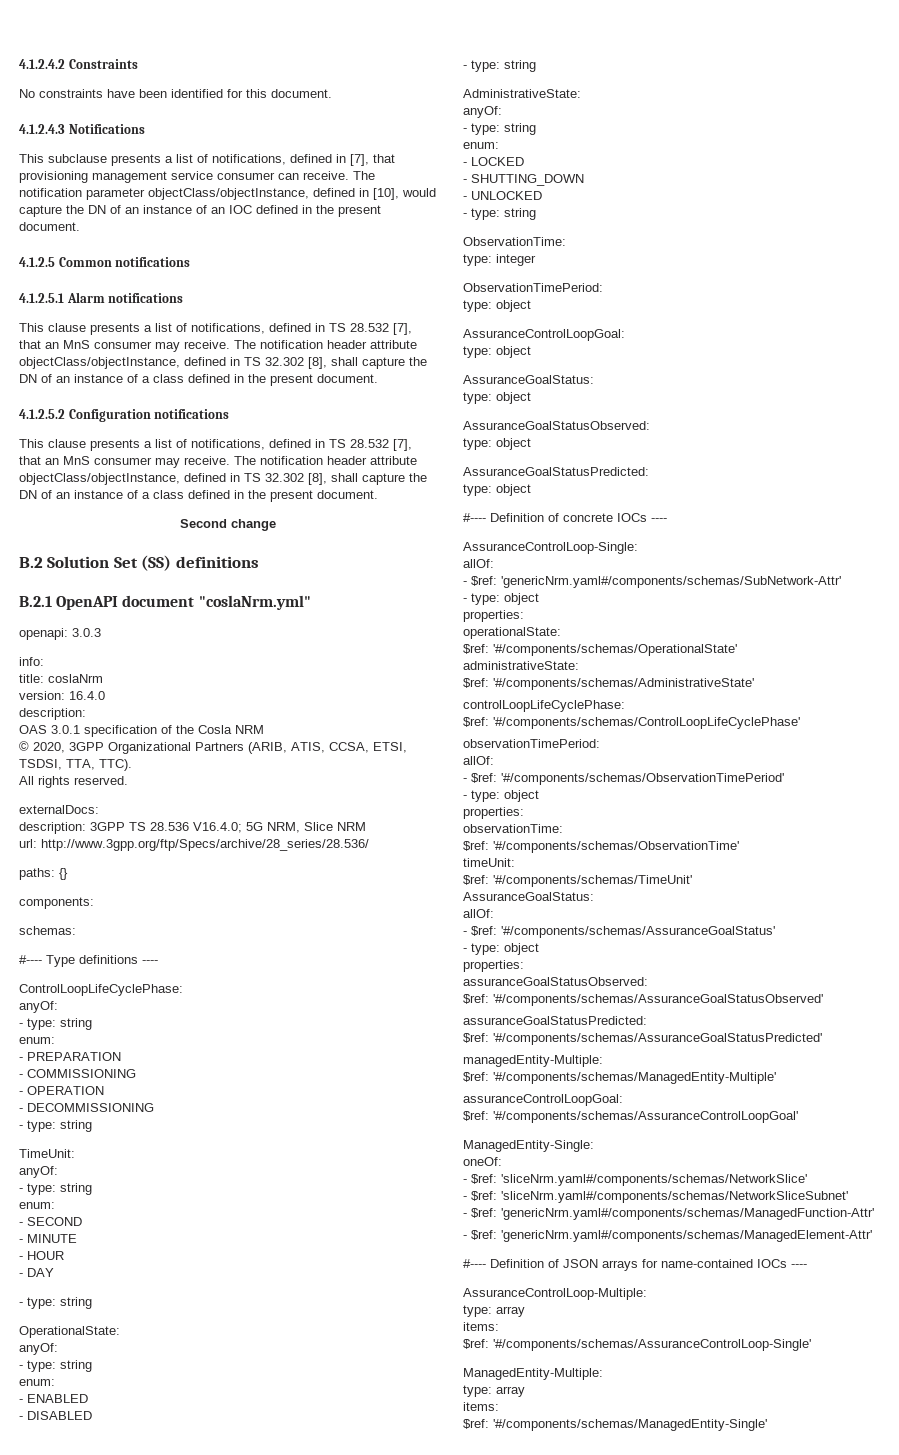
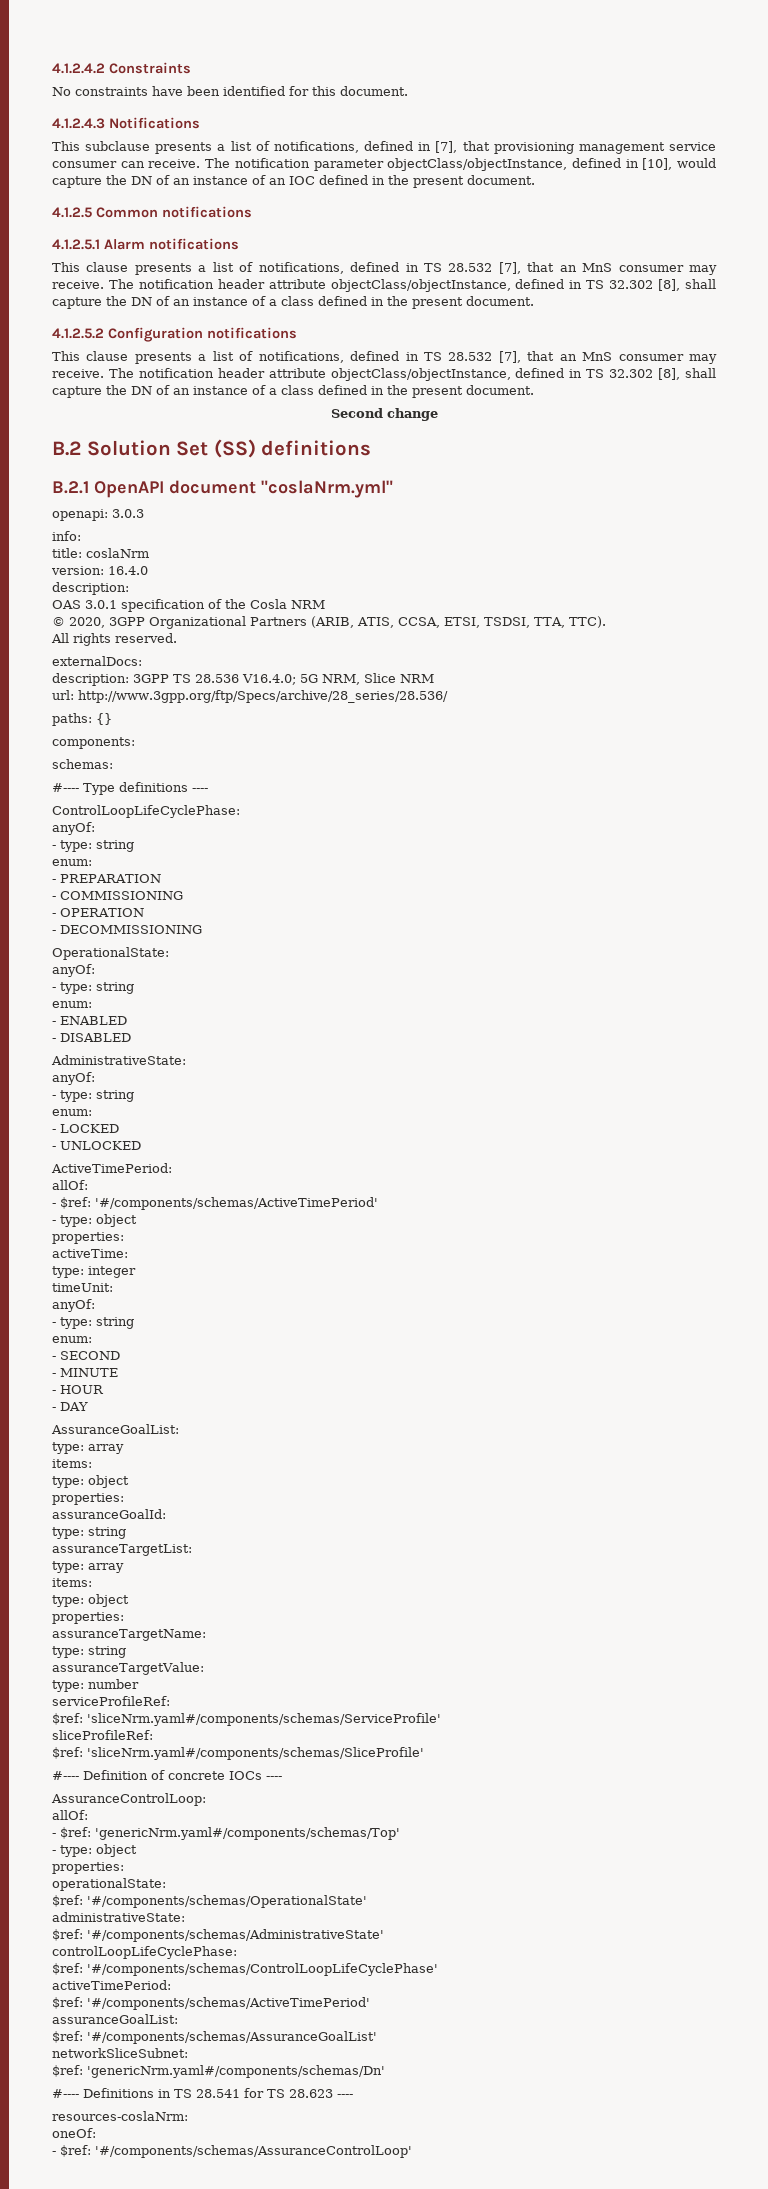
  - DECOMMISSIONING
+ OperationalState:
+ anyOf:
  - type: string
- TimeUnit:
+ enum:
+ - ENABLED
+ - DISABLED
+ AdministrativeState:
+ anyOf:
+ - type: string
+ enum:
+ - LOCKED
+ - UNLOCKED
+ ActiveTimePeriod:
+ allOf:
+ - $ref: '#/components/schemas/ActiveTimePeriod'
+ - type: object
+ properties:
+ activeTime:
+ type: integer
+ timeUnit:
  - DAY
- - type: string
- OperationalState:
- anyOf:
- - type: string
- enum:
- - ENABLED
- - DISABLED
- - type: string
- AdministrativeState:
- anyOf:
- - type: string
- enum:
- - LOCKED
- - SHUTTING_DOWN
- - UNLOCKED
- - type: string
- ObservationTime:
- type: integer
- ObservationTimePeriod:
+ AssuranceGoalList:
+ type: array
+ items:
  type: object
- AssuranceControlLoopGoal:
+ properties:
+ assuranceGoalId:
+ type: string
+ assuranceTargetList:
+ type: array
+ items:
  type: object
- AssuranceGoalStatus:
- type: object
- AssuranceGoalStatusObserved:
- type: object
- AssuranceGoalStatusPredicted:
- type: object
+ properties:
+ assuranceTargetName:
+ type: string
+ assuranceTargetValue:
+ type: number
+ serviceProfileRef:
+ $ref: 'sliceNrm.yaml#/components/schemas/ServiceProfile'
+ sliceProfileRef:
+ $ref: 'sliceNrm.yaml#/components/schemas/SliceProfile'
- AssuranceControlLoop-Single:
+ AssuranceControlLoop:
  allOf:
- - $ref: 'genericNrm.yaml#/components/schemas/SubNetwork-Attr'
+ - $ref: 'genericNrm.yaml#/components/schemas/Top'
- observationTimePeriod:
- allOf:
- - $ref: '#/components/schemas/ObservationTimePeriod'
- - type: object
- properties:
- observationTime:
- $ref: '#/components/schemas/ObservationTime'
- timeUnit:
- $ref: '#/components/schemas/TimeUnit'
- AssuranceGoalStatus:
- allOf:
- - $ref: '#/components/schemas/AssuranceGoalStatus'
- - type: object
- properties:
- assuranceGoalStatusObserved:
- $ref: '#/components/schemas/AssuranceGoalStatusObserved'
- assuranceGoalStatusPredicted:
- $ref: '#/components/schemas/AssuranceGoalStatusPredicted'
- managedEntity-Multiple:
- $ref: '#/components/schemas/ManagedEntity-Multiple'
- assuranceControlLoopGoal:
- $ref: '#/components/schemas/AssuranceControlLoopGoal'
- ManagedEntity-Single:
+ activeTimePeriod:
+ $ref: '#/components/schemas/ActiveTimePeriod'
+ assuranceGoalList:
+ $ref: '#/components/schemas/AssuranceGoalList'
+ networkSliceSubnet:
+ $ref: 'genericNrm.yaml#/components/schemas/Dn'
+ #---- Definitions in TS 28.541 for TS 28.623 ----
+ resources-coslaNrm:
  oneOf:
- - $ref: 'sliceNrm.yaml#/components/schemas/NetworkSlice'
- - $ref: 'sliceNrm.yaml#/components/schemas/NetworkSliceSubnet'
- - $ref: 'genericNrm.yaml#/components/schemas/ManagedFunction-Attr'
- - $ref: 'genericNrm.yaml#/components/schemas/ManagedElement-Attr'
- #---- Definition of JSON arrays for name-contained IOCs ----
- AssuranceControlLoop-Multiple:
- type: array
- items:
- $ref: '#/components/schemas/AssuranceControlLoop-Single'
- ManagedEntity-Multiple:
- type: array
- items:
- $ref: '#/components/schemas/ManagedEntity-Single'
+ - $ref: '#/components/schemas/AssuranceControlLoop'

